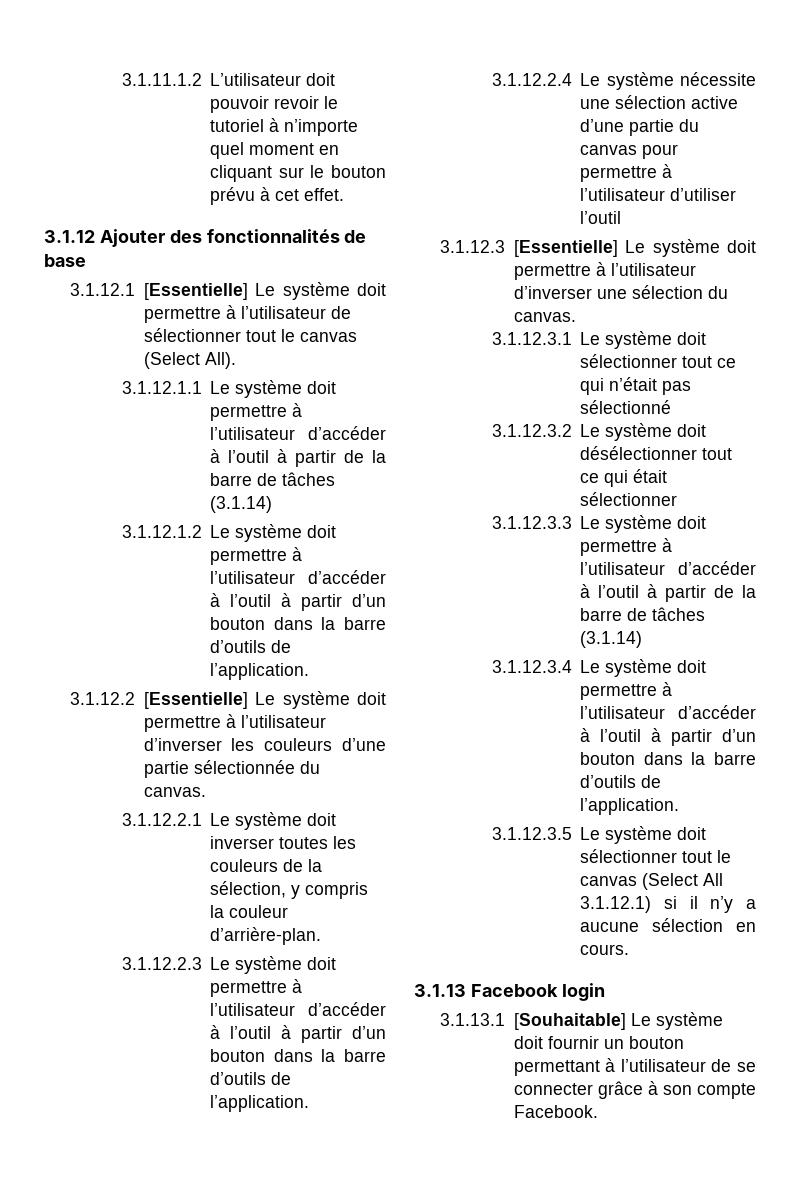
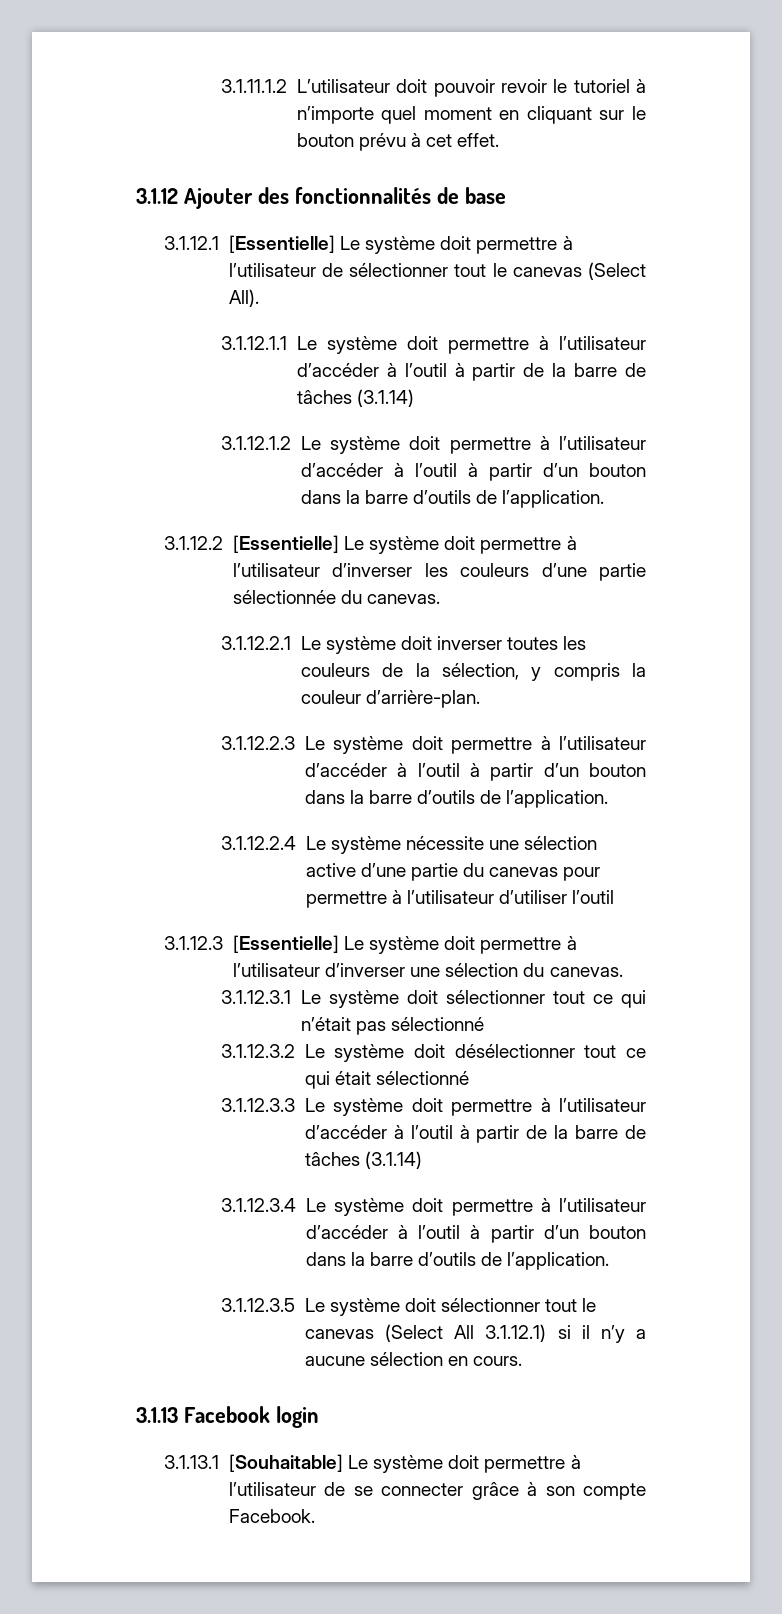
- 3.1.12.1 [Essentielle] Le système doit permettre à l’utilisateur de sélectionner tout le canvas (Select All).
+ 3.1.12.1 [Essentielle] Le système doit permettre à l’utilisateur de sélectionner tout le canevas (Select All).
- 3.1.12.2 [Essentielle] Le système doit permettre à l’utilisateur d’inverser les couleurs d’une partie sélectionnée du canvas.
+ 3.1.12.2 [Essentielle] Le système doit permettre à l’utilisateur d’inverser les couleurs d’une partie sélectionnée du canevas.
- 3.1.12.2.4 Le système nécessite une sélection active d’une partie du canvas pour permettre à l’utilisateur d’utiliser l’outil
+ 3.1.12.2.4 Le système nécessite une sélection active d’une partie du canevas pour permettre à l’utilisateur d’utiliser l’outil
- 3.1.12.3 [Essentielle] Le système doit permettre à l’utilisateur d’inverser une sélection du canvas.
+ 3.1.12.3 [Essentielle] Le système doit permettre à l’utilisateur d’inverser une sélection du canevas.
- 3.1.12.3.2 Le système doit désélectionner tout ce qui était sélectionner
+ 3.1.12.3.2 Le système doit désélectionner tout ce qui était sélectionné
- 3.1.12.3.5 Le système doit sélectionner tout le canvas (Select All 3.1.12.1) si il n’y a aucune sélection en cours.
+ 3.1.12.3.5 Le système doit sélectionner tout le canevas (Select All 3.1.12.1) si il n’y a aucune sélection en cours.
- 3.1.13.1 [Souhaitable] Le système doit fournir un bouton permettant à l’utilisateur de se connecter grâce à son compte Facebook.
+ 3.1.13.1 [Souhaitable] Le système doit permettre à l’utilisateur de se connecter grâce à son compte Facebook.

